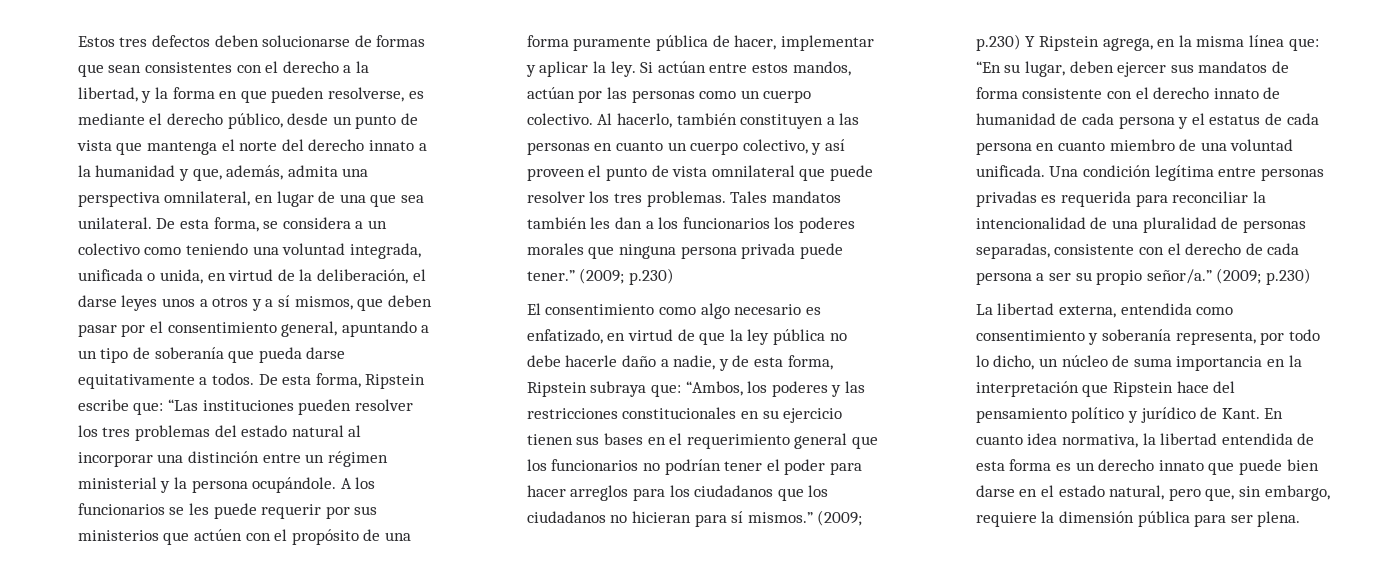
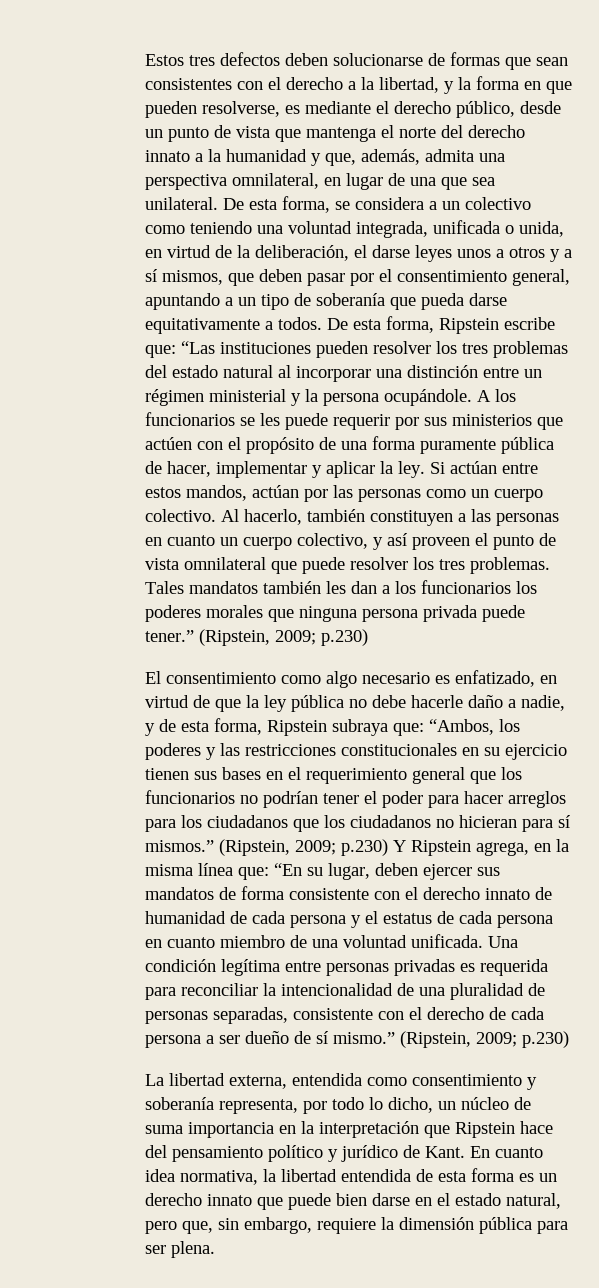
- Tales mandatos también les dan a los funcionarios los poderes morales que ninguna persona privada puede tener.” (2009; p.230)
+ Tales mandatos también les dan a los funcionarios los poderes morales que ninguna persona privada puede tener.” (Ripstein, 2009; p.230)
- (2009; p.230) Y Ripstein agrega, en la misma línea que: “En su lugar, deben ejercer sus mandatos de forma consistente con el derecho innato de humanidad de cada persona y el estatus de cada persona en cuanto miembro de una voluntad unificada.
+ (Ripstein, 2009; p.230) Y Ripstein agrega, en la misma línea que: “En su lugar, deben ejercer sus mandatos de forma consistente con el derecho innato de humanidad de cada persona y el estatus de cada persona en cuanto miembro de una voluntad unificada.
- Una condición legítima entre personas privadas es requerida para reconciliar la intencionalidad de una pluralidad de personas separadas, consistente con el derecho de cada persona a ser su propio señor/a.” (2009; p.230)
+ Una condición legítima entre personas privadas es requerida para reconciliar la intencionalidad de una pluralidad de personas separadas, consistente con el derecho de cada persona a ser dueño de sí mismo.” (Ripstein, 2009; p.230)

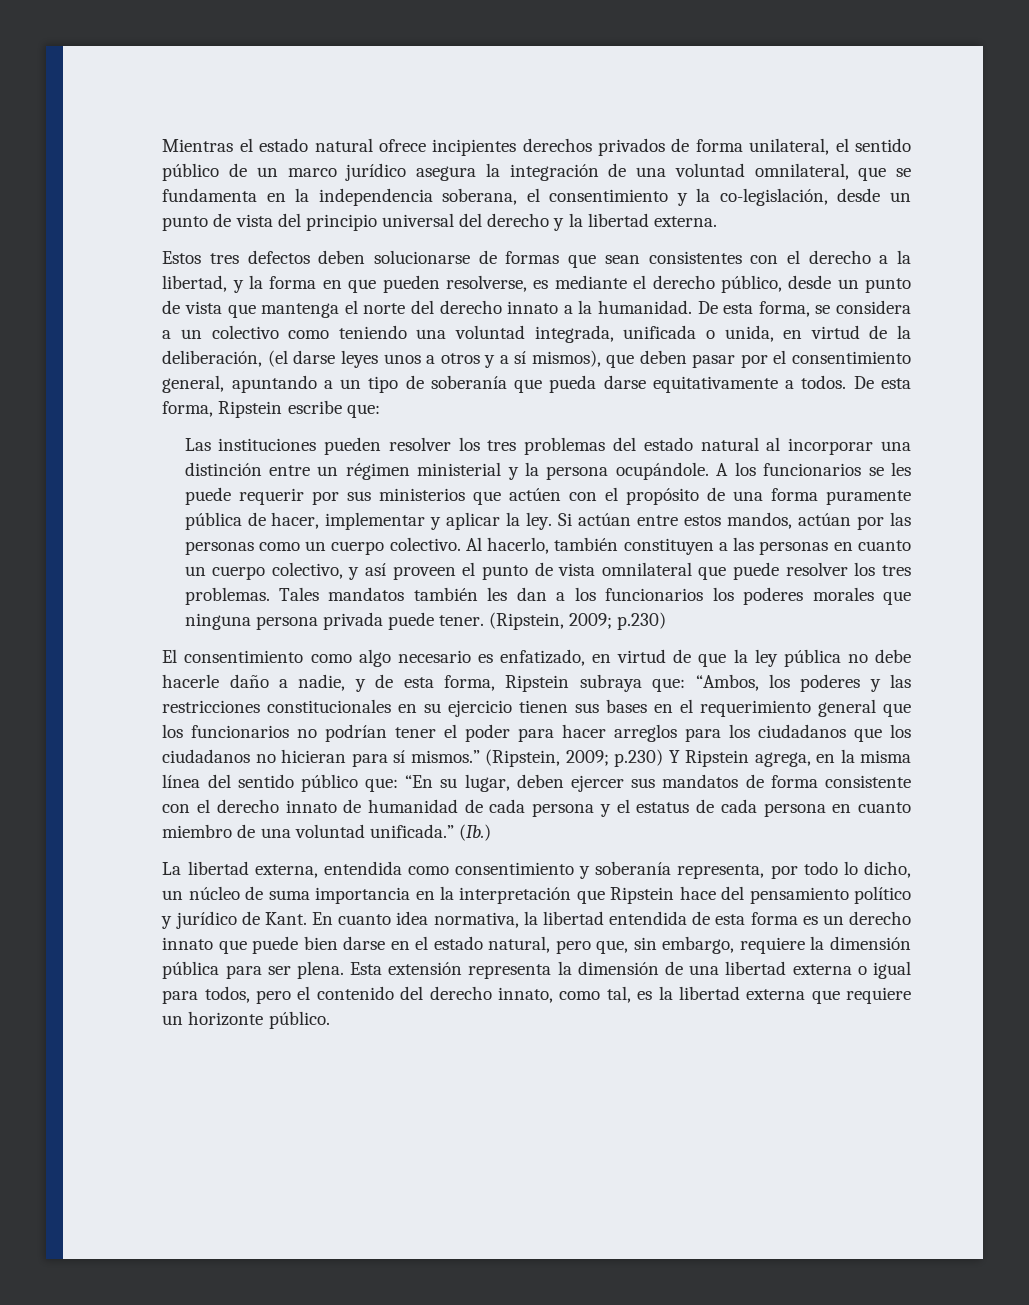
+ Mientras el estado natural ofrece incipientes derechos privados de forma unilateral, el sentido público de un marco jurídico asegura la integración de una voluntad omnilateral, que se fundamenta en la independencia soberana, el consentimiento y la co-legislación, desde un punto de vista del principio universal del derecho y la libertad externa.
- Estos tres defectos deben solucionarse de formas que sean consistentes con el derecho a la libertad, y la forma en que pueden resolverse, es mediante el derecho público, desde un punto de vista que mantenga el norte del derecho innato a la humanidad y que, además, admita una perspectiva omnilateral, en lugar de una que sea unilateral.
+ Estos tres defectos deben solucionarse de formas que sean consistentes con el derecho a la libertad, y la forma en que pueden resolverse, es mediante el derecho público, desde un punto de vista que mantenga el norte del derecho innato a la humanidad.
- De esta forma, se considera a un colectivo como teniendo una voluntad integrada, unificada o unida, en virtud de la deliberación, el darse leyes unos a otros y a sí mismos, que deben pasar por el consentimiento general, apuntando a un tipo de soberanía que pueda darse equitativamente a todos.
+ De esta forma, se considera a un colectivo como teniendo una voluntad integrada, unificada o unida, en virtud de la deliberación, (el darse leyes unos a otros y a sí mismos), que deben pasar por el consentimiento general, apuntando a un tipo de soberanía que pueda darse equitativamente a todos.
- De esta forma, Ripstein escribe que: “Las instituciones pueden resolver los tres problemas del estado natural al incorporar una distinción entre un régimen ministerial y la persona ocupándole.
+ De esta forma, Ripstein escribe que:
+ Las instituciones pueden resolver los tres problemas del estado natural al incorporar una distinción entre un régimen ministerial y la persona ocupándole.
- Tales mandatos también les dan a los funcionarios los poderes morales que ninguna persona privada puede tener.”
+ Tales mandatos también les dan a los funcionarios los poderes morales que ninguna persona privada puede tener.
- (Ripstein, 2009; p.230) Y Ripstein agrega, en la misma línea que: “En su lugar, deben ejercer sus mandatos de forma consistente con el derecho innato de humanidad de cada persona y el estatus de cada persona en cuanto miembro de una voluntad unificada. Una condición legítima entre personas privadas es requerida para reconciliar la intencionalidad de una pluralidad de personas separadas, consistente con el derecho de cada persona a ser dueño de sí mismo.” (Ripstein, 2009; p.230)
+ (Ripstein, 2009; p.230) Y Ripstein agrega, en la misma línea del sentido público que: “En su lugar, deben ejercer sus mandatos de forma consistente con el derecho innato de humanidad de cada persona y el estatus de cada persona en cuanto miembro de una voluntad unificada.” (Ib.)
+ Esta extensión representa la dimensión de una libertad externa o igual para todos, pero el contenido del derecho innato, como tal, es la libertad externa que requiere un horizonte público.

